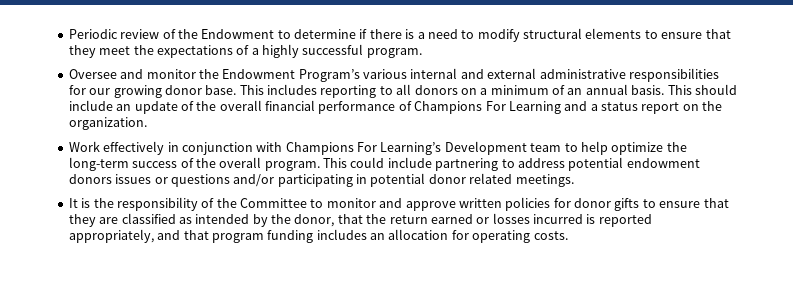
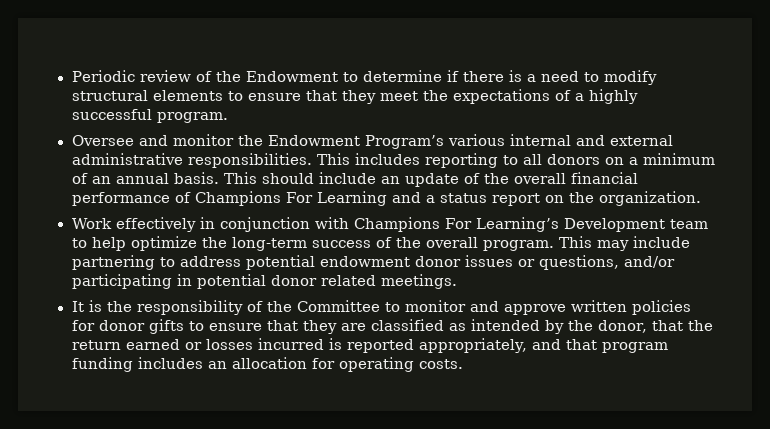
- Oversee and monitor the Endowment Program’s various internal and external administrative responsibilities for our growing donor base.
+ Oversee and monitor the Endowment Program’s various internal and external administrative responsibilities.
- This could include partnering to address potential endowment donors issues or questions and/or participating in potential donor related meetings.
+ This may include partnering to address potential endowment donor issues or questions, and/or participating in potential donor related meetings.

